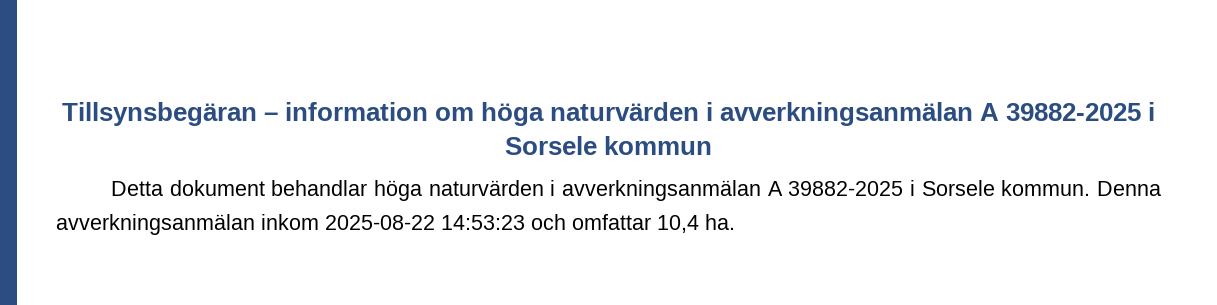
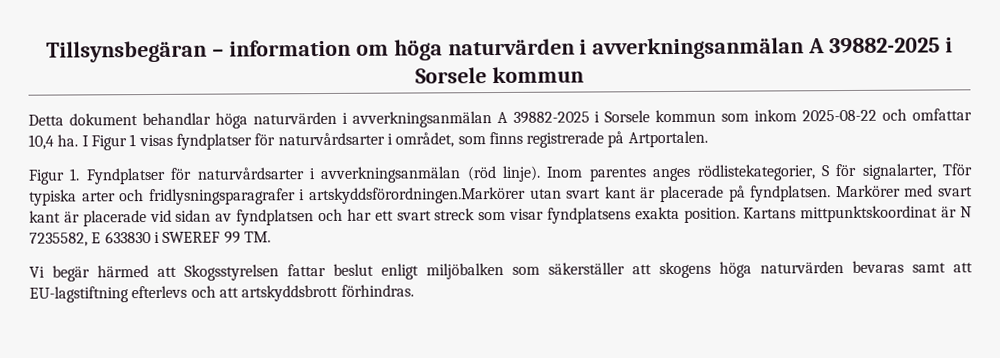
- Detta dokument behandlar höga naturvärden i avverkningsanmälan A 39882-2025 i Sorsele kommun. Denna avverkningsanmälan inkom 2025-08-22 14:53:23 och omfattar 10,4 ha.
+ Detta dokument behandlar höga naturvärden i avverkningsanmälan A 39882-2025 i Sorsele kommun som inkom 2025-08-22 och omfattar 10,4 ha.
+ I Figur 1 visas fyndplatser för naturvårdsarter i området, som finns registrerade på Artportalen.
+ Figur 1. Fyndplatser för naturvårdsarter i avverkningsanmälan (röd linje). Inom parentes anges rödlistekategorier, S för signalarter, Tför typiska arter och fridlysningsparagrafer i artskyddsförordningen.Markörer utan svart kant är placerade på fyndplatsen. Markörer med svart kant är placerade vid sidan av fyndplatsen och har ett svart streck som visar fyndplatsens exakta position. Kartans mittpunktskoordinat är N 7235582, E 633830 i SWEREF 99 TM.
+ Vi begär härmed att Skogsstyrelsen fattar beslut enligt miljöbalken som säkerställer att skogens höga naturvärden bevaras samt att EU-lagstiftning efterlevs och att artskyddsbrott förhindras.

